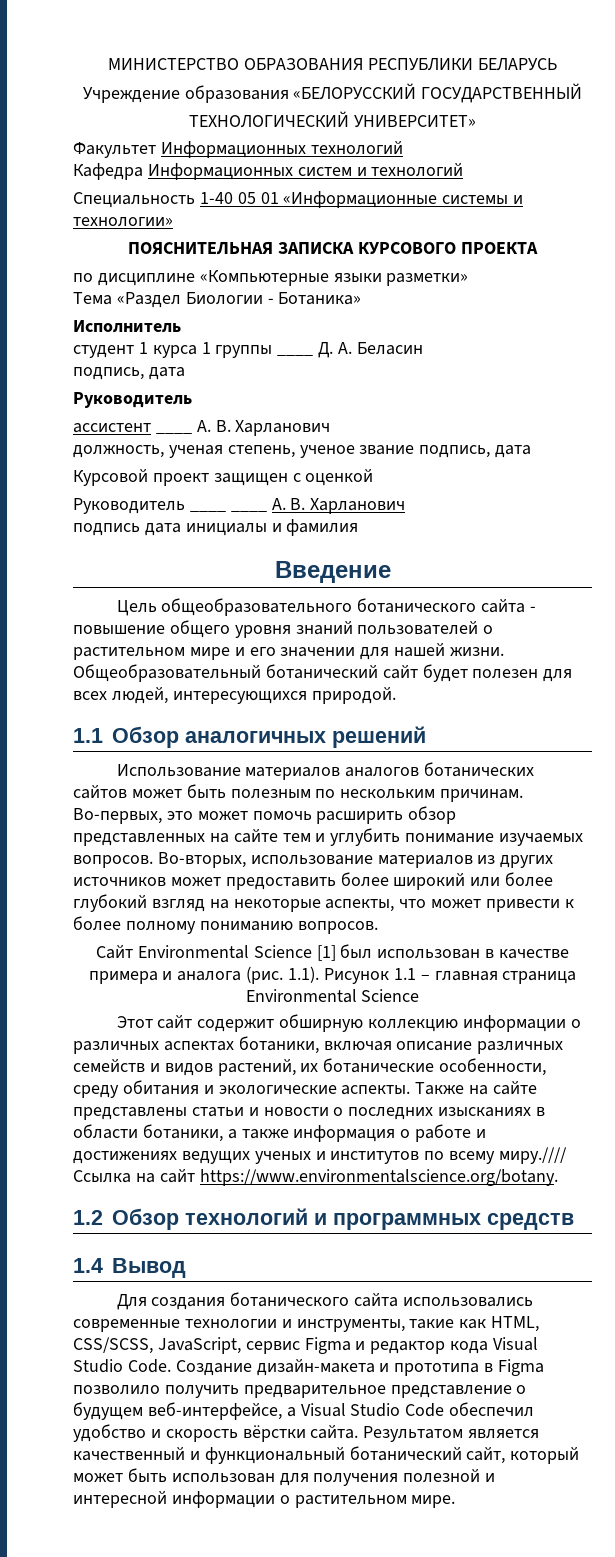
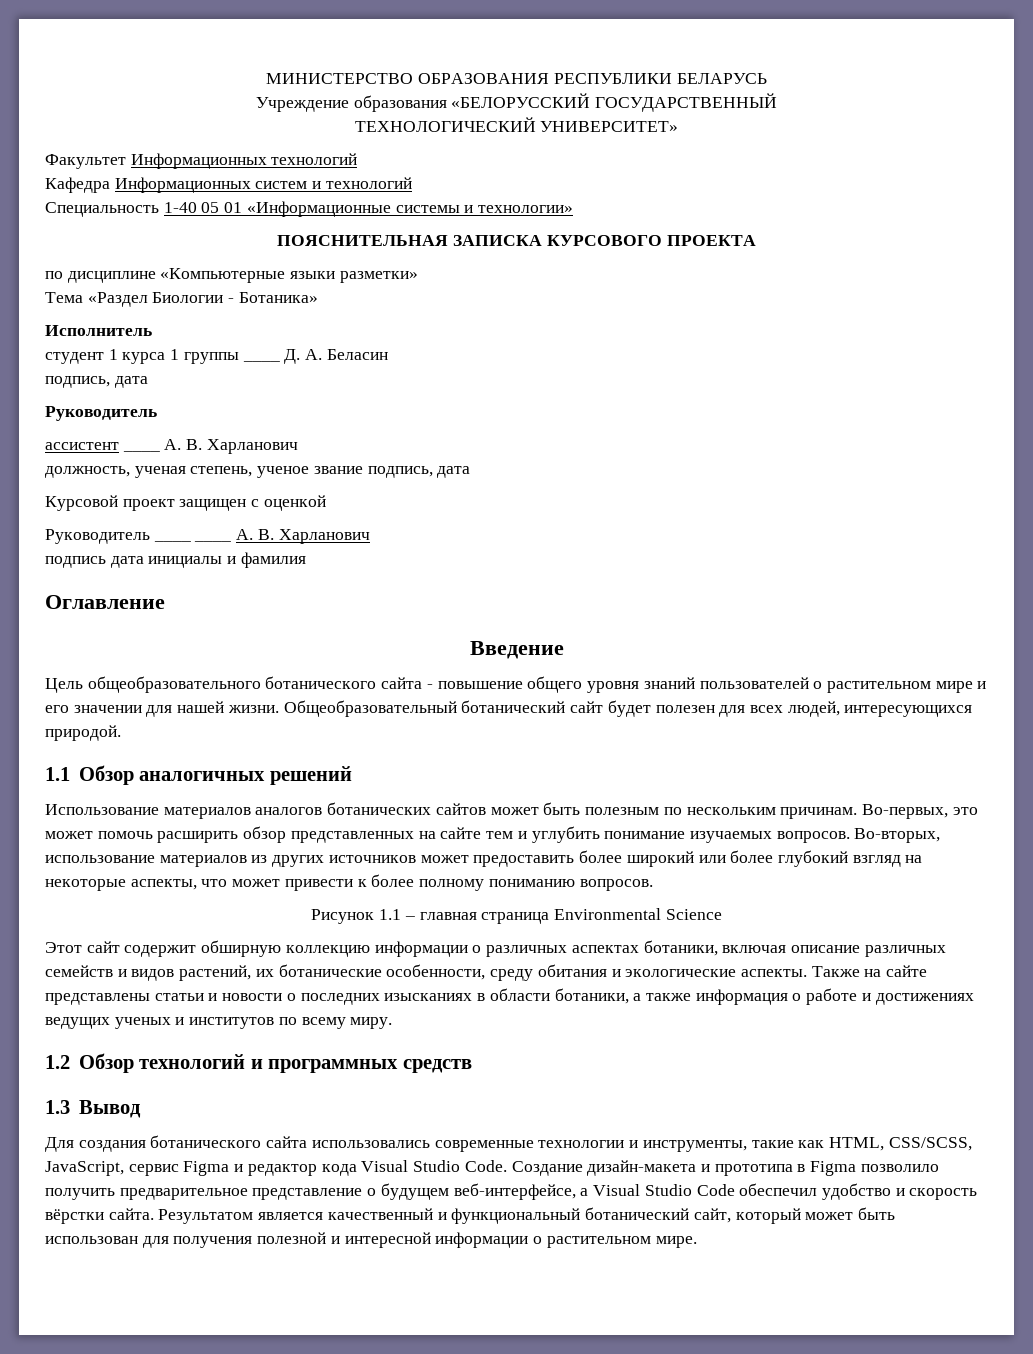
+ Оглавление
- Сайт Environmental Science [1] был использован в качестве примера и аналога (рис. 1.1). Рисунок 1.1 – главная страница Environmental Science
+ Рисунок 1.1 – главная страница Environmental Science
- Также на сайте представлены статьи и новости о последних изысканиях в области ботаники, а также информация о работе и достижениях ведущих ученых и институтов по всему миру.//// Ссылка на сайт https://www.environmentalscience.org/botany.
+ Также на сайте представлены статьи и новости о последних изысканиях в области ботаники, а также информация о работе и достижениях ведущих ученых и институтов по всему миру.
- 1.4 Вывод
+ 1.3 Вывод

